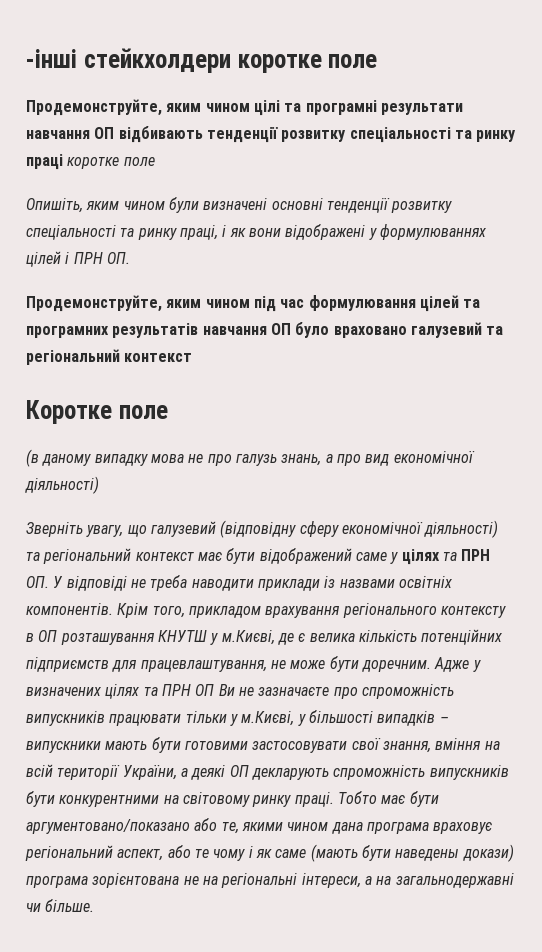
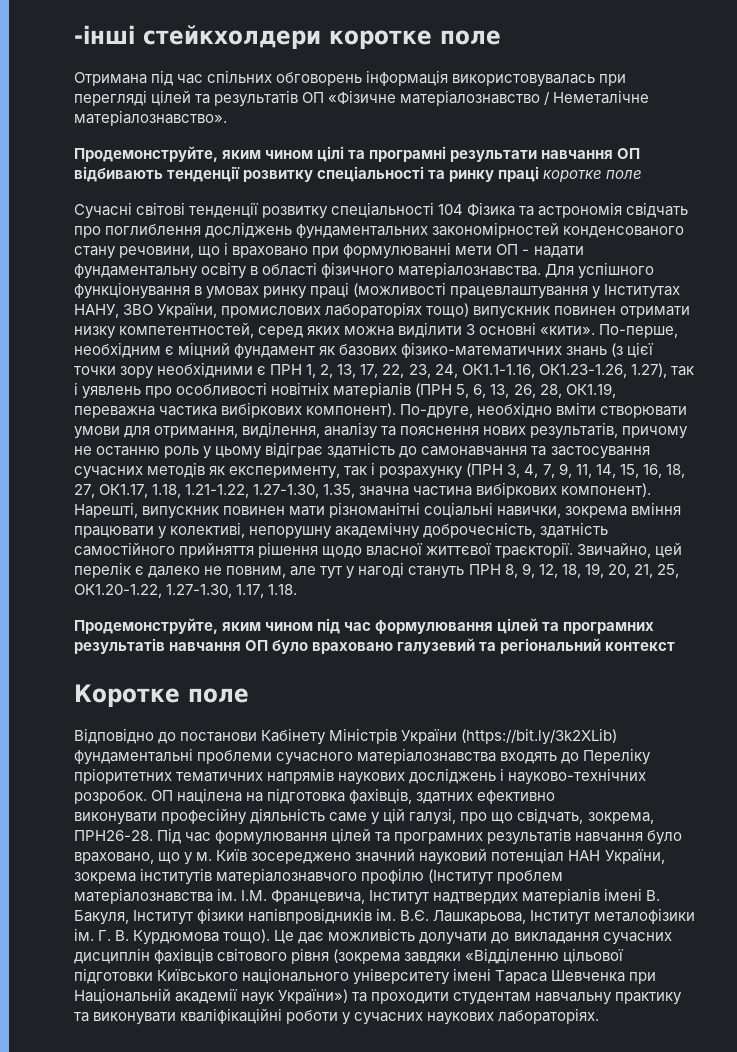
+ Отримана під час спільних обговорень інформація використовувалась при перегляді цілей та результатів ОП «Фізичне матеріалознавство / Неметалічне матеріалознавство».
- Опишіть, яким чином були визначені основні тенденції розвитку спеціальності та ринку праці, і як вони відображені у формулюваннях цілей і ПРН ОП.
+ Сучасні світові тенденції розвитку спеціальності 104 Фізика та астрономія свідчать про поглиблення досліджень фундаментальних закономірностей конденсованого стану речовини, що і враховано при формулюванні мети ОП - надати фундаментальну освіту в області фізичного матеріалознавства. Для успішного функціонування в умовах ринку праці (можливості працевлаштування у Інститутах НАНУ, ЗВО України, промислових лабораторіях тощо) випускник повинен отримати низку компетентностей, серед яких можна виділити 3 основні «кити». По-перше, необхідним є міцний фундамент як базових фізико-математичних знань (з цієї точки зору необхідними є ПРН 1, 2, 13, 17, 22, 23, 24, ОК1.1-1.16, ОК1.23-1.26, 1.27), так і уявлень про особливості новітніх матеріалів (ПРН 5, 6, 13, 26, 28, ОК1.19, переважна частика вибіркових компонент). По-друге, необхідно вміти створювати умови для отримання, виділення, аналізу та пояснення нових результатів, причому не останню роль у цьому відіграє здатність до самонавчання та застосування сучасних методів як експерименту, так і розрахунку (ПРН 3, 4, 7, 9, 11, 14, 15, 16, 18, 27, ОК1.17, 1.18, 1.21-1.22, 1.27-1.30, 1.35, значна частина вибіркових компонент). Нарешті, випускник повинен мати різноманітні соціальні навички, зокрема вміння працювати у колективі, непорушну академічну доброчесність, здатність самостійного прийняття рішення щодо власної життєвої траєкторії. Звичайно, цей перелік є далеко не повним, але тут у нагоді стануть ПРН 8, 9, 12, 18, 19, 20, 21, 25, ОК1.20-1.22, 1.27-1.30, 1.17, 1.18.
- (в даному випадку мова не про галузь знань, а про вид економічної діяльності)
- Зверніть увагу, що галузевий (відповідну сферу економічної діяльності) та регіональний контекст має бути відображений саме у цілях та ПРН ОП. У відповіді не треба наводити приклади із назвами освітніх компонентів. Крім того, прикладом врахування регіонального контексту в ОП розташування КНУТШ у м.Києві, де є велика кількість потенційних підприємств для працевлаштування, не може бути доречним. Адже у визначених цілях та ПРН ОП Ви не зазначаєте про спроможність випускників працювати тільки у м.Києві, у більшості випадків – випускники мають бути готовими застосовувати свої знання, вміння на всій території України, а деякі ОП декларують спроможність випускників бути конкурентними на світовому ринку праці. Тобто має бути аргументовано/показано або те, якими чином дана програма враховує регіональний аспект, або те чому і як саме (мають бути наведены докази) програма зорієнтована не на регіональні інтереси, а на загальнодержавні чи більше.
+ Відповідно до постанови Кабінету Міністрів України (https://bit.ly/3k2XLib) фундаментальні проблеми сучасного матеріалознавства входять до Переліку пріоритетних тематичних напрямів наукових досліджень і науково-технічних розробок. ОП націлена на підготовка фахівців, здатних ефективно
+ виконувати професійну діяльність саме у цій галузі, про що свідчать, зокрема, ПРН26-28. Під час формулювання цілей та програмних результатів навчання було враховано, що у м. Київ зосереджено значний науковий потенціал НАН України, зокрема інститутів матеріалознавчого профілю (Інститут проблем матеріалознавства ім. І.М. Францевича, Інститут надтвердих матеріалів імені В. Бакуля, Інститут фізики напівпровідників ім. В.Є. Лашкарьова, Інститут металофізики ім. Г. В. Курдюмова тощо). Це дає можливість долучати до викладання сучасних дисциплін фахівців світового рівня (зокрема завдяки «Відділенню цільової підготовки Київського національного університету імені Тараса Шевченка при Національній академії наук України») та проходити студентам навчальну практику та виконувати кваліфікаційні роботи у сучасних наукових лабораторіях.

